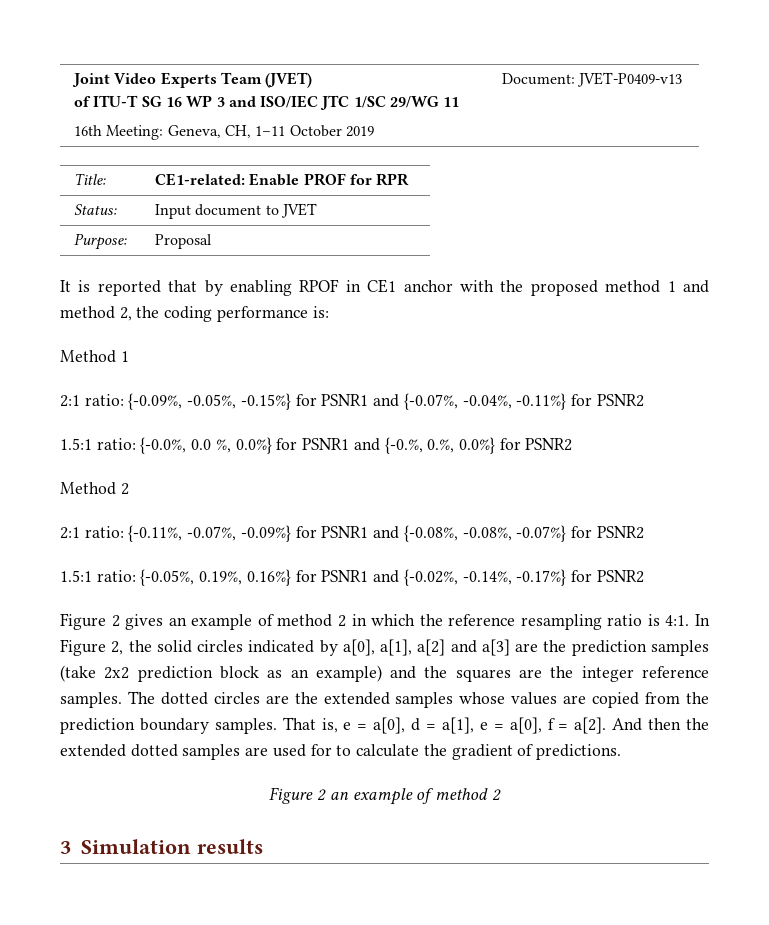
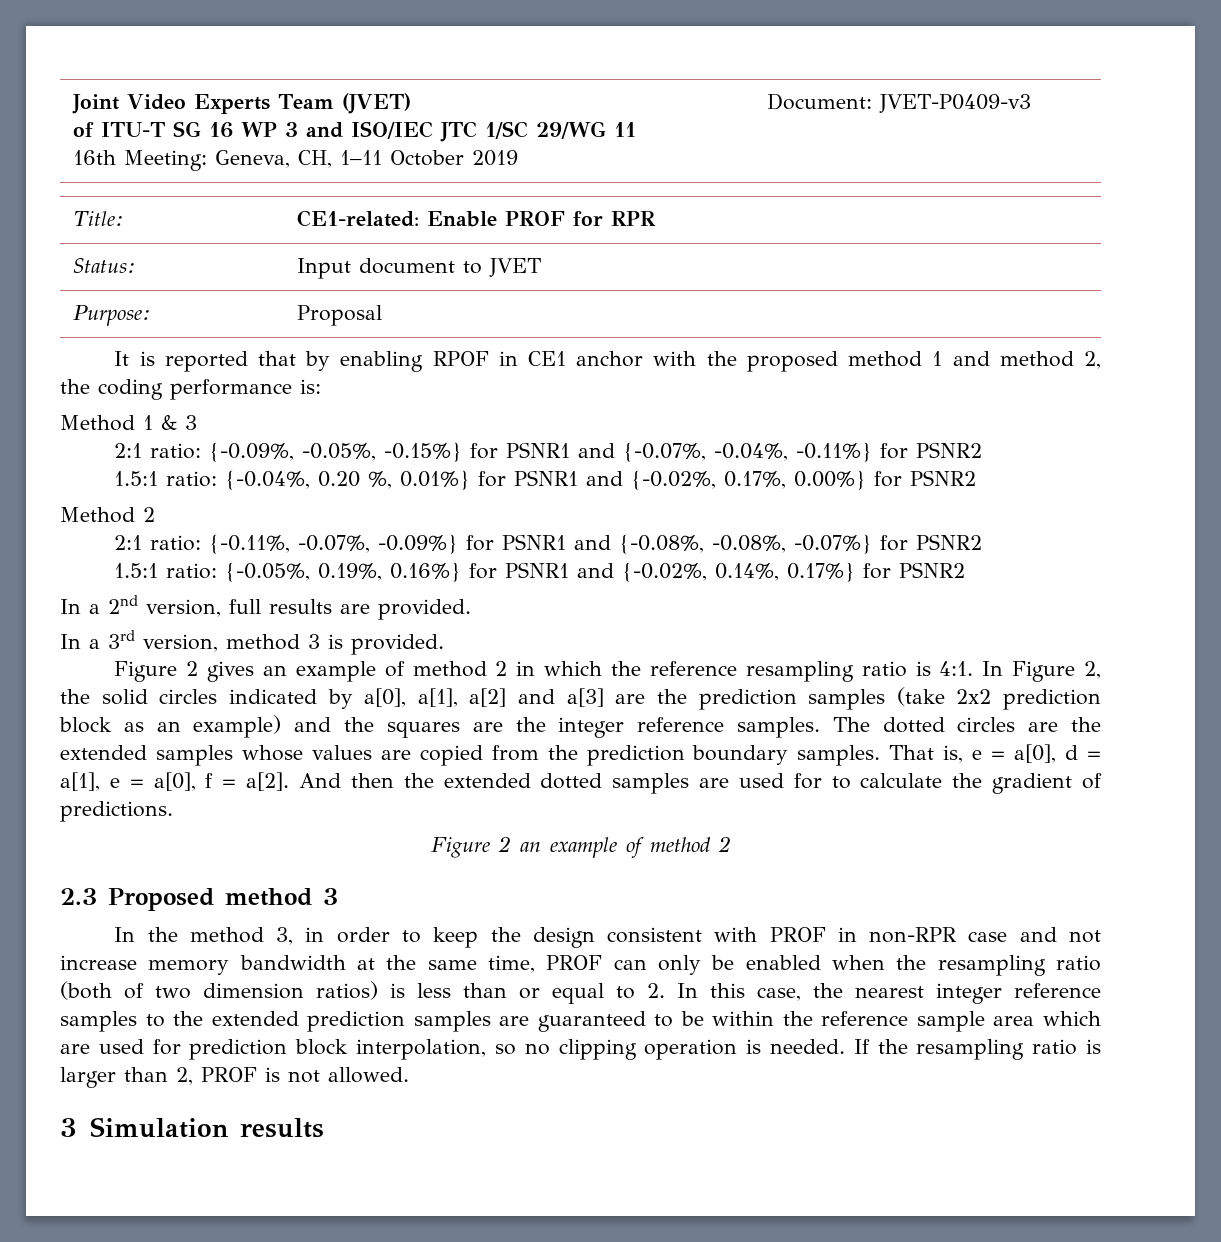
  Joint Video Experts Team (JVET)
  of ITU-T SG 16 WP 3 and ISO/IEC JTC 1/SC 29/WG 11
- 16th Meeting: Geneva, CH, 1–11 October 2019 | Document: JVET-P0409-v13
+ 16th Meeting: Geneva, CH, 1–11 October 2019 | Document: JVET-P0409-v3
- Method 1
+ Method 1 & 3
- 1.5:1 ratio: {-0.0%, 0.0 %, 0.0%} for PSNR1 and {-0.%, 0.%, 0.0%} for PSNR2
+ 1.5:1 ratio: {-0.04%, 0.20 %, 0.01%} for PSNR1 and {-0.02%, 0.17%, 0.00%} for PSNR2
- 1.5:1 ratio: {-0.05%, 0.19%, 0.16%} for PSNR1 and {-0.02%, -0.14%, -0.17%} for PSNR2
+ 1.5:1 ratio: {-0.05%, 0.19%, 0.16%} for PSNR1 and {-0.02%, 0.14%, 0.17%} for PSNR2
+ In a 2nd version, full results are provided.
+ In a 3rd version, method 3 is provided.
+ 2.3 Proposed method 3
+ In the method 3, in order to keep the design consistent with PROF in non-RPR case and not increase memory bandwidth at the same time, PROF can only be enabled when the resampling ratio (both of two dimension ratios) is less than or equal to 2. In this case, the nearest integer reference samples to the extended prediction samples are guaranteed to be within the reference sample area which are used for prediction block interpolation, so no clipping operation is needed. If the resampling ratio is larger than 2, PROF is not allowed.

